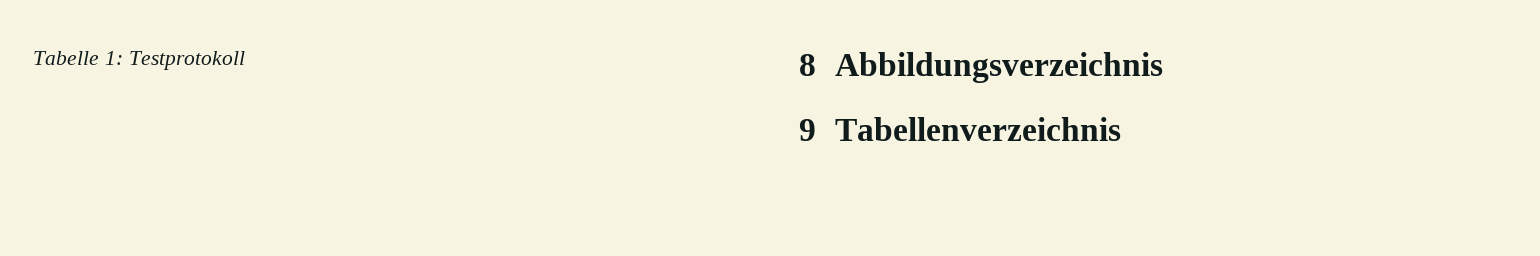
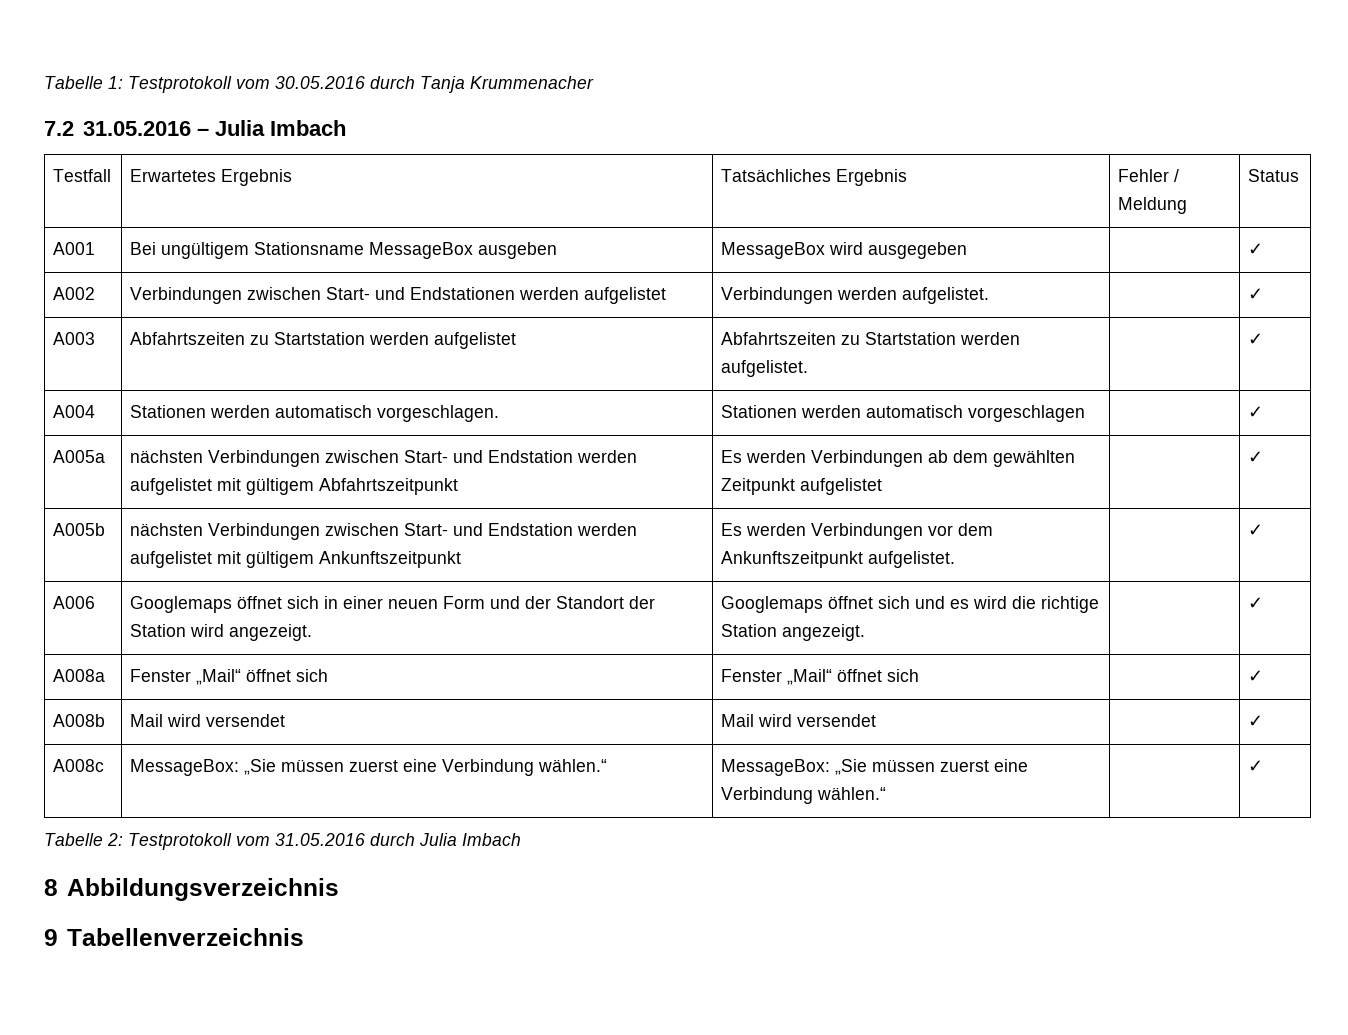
- Tabelle 1: Testprotokoll
+ Tabelle 1: Testprotokoll vom 30.05.2016 durch Tanja Krummenacher
+ 7.2 31.05.2016 – Julia Imbach
+ Testfall | Erwartetes Ergebnis | Tatsächliches Ergebnis | Fehler / Meldung | Status
+ A001 | Bei ungültigem Stationsname MessageBox ausgeben | MessageBox wird ausgegeben | | ✓
+ A002 | Verbindungen zwischen Start- und Endstationen werden aufgelistet | Verbindungen werden aufgelistet. | | ✓
+ A003 | Abfahrtszeiten zu Startstation werden aufgelistet | Abfahrtszeiten zu Startstation werden aufgelistet. | | ✓
+ A004 | Stationen werden automatisch vorgeschlagen. | Stationen werden automatisch vorgeschlagen | | ✓
+ A005a | nächsten Verbindungen zwischen Start- und Endstation werden aufgelistet mit gültigem Abfahrtszeitpunkt | Es werden Verbindungen ab dem gewählten Zeitpunkt aufgelistet | | ✓
+ A005b | nächsten Verbindungen zwischen Start- und Endstation werden aufgelistet mit gültigem Ankunftszeitpunkt | Es werden Verbindungen vor dem Ankunftszeitpunkt aufgelistet. | | ✓
+ A006 | Googlemaps öffnet sich in einer neuen Form und der Standort der Station wird angezeigt. | Googlemaps öffnet sich und es wird die richtige Station angezeigt. | | ✓
+ A008a | Fenster „Mail“ öffnet sich | Fenster „Mail“ öffnet sich | | ✓
+ A008b | Mail wird versendet | Mail wird versendet | | ✓
+ A008c | MessageBox: „Sie müssen zuerst eine Verbindung wählen.“ | MessageBox: „Sie müssen zuerst eine Verbindung wählen.“ | | ✓
+ Tabelle 2: Testprotokoll vom 31.05.2016 durch Julia Imbach

